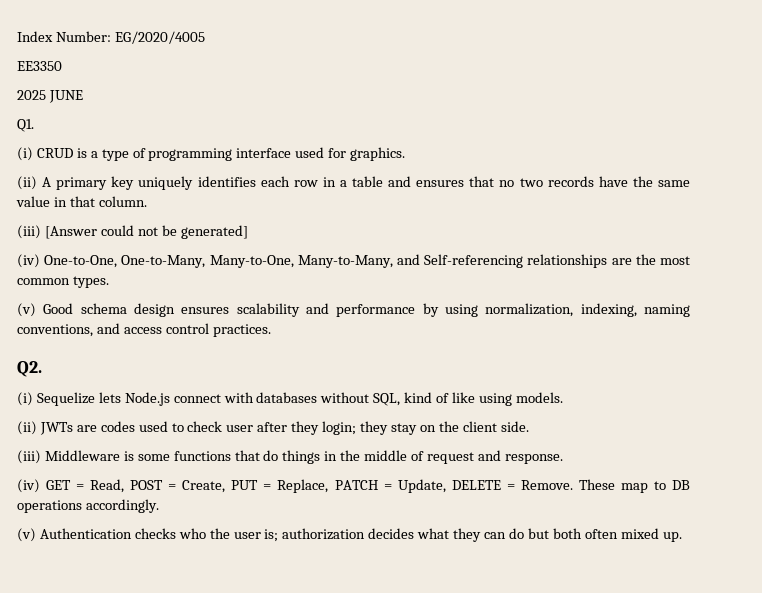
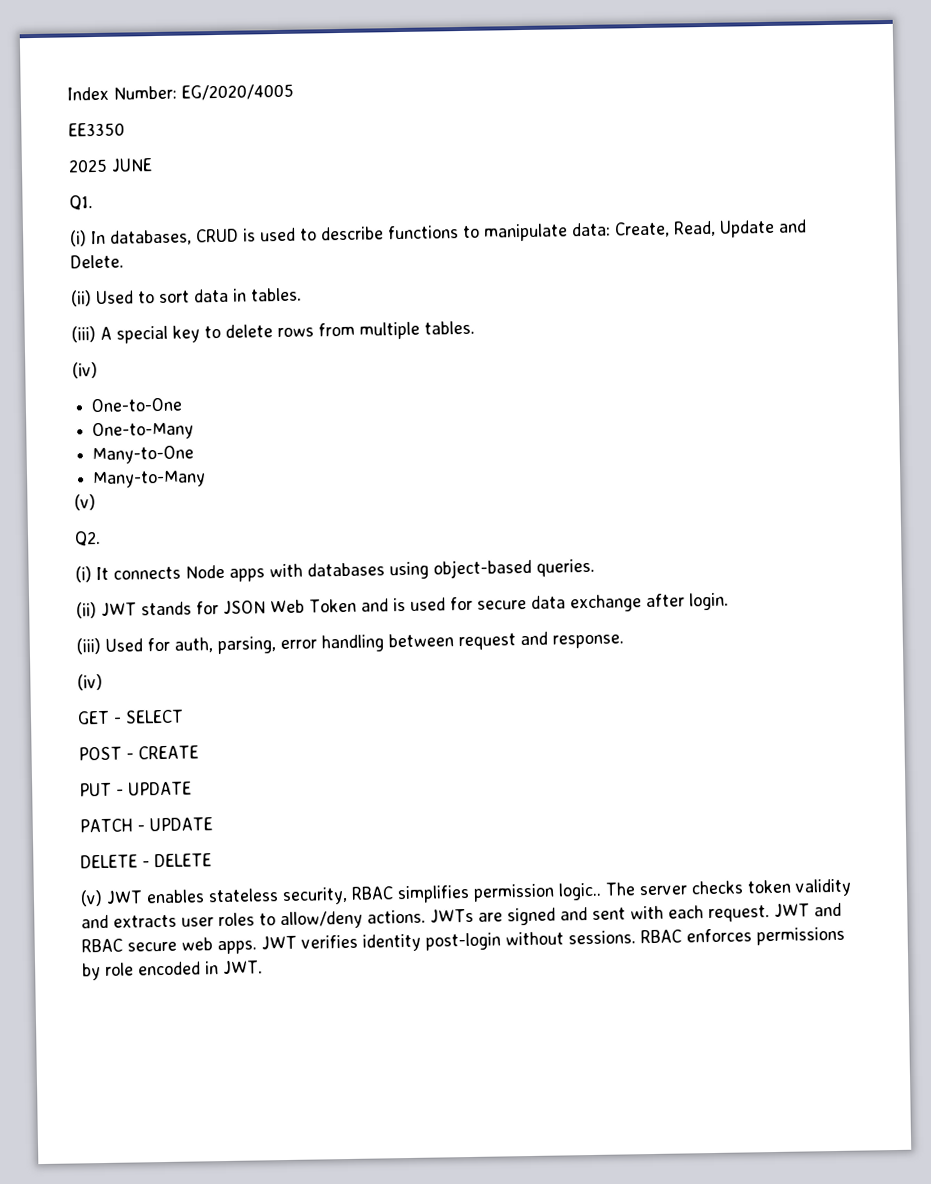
- (i) CRUD is a type of programming interface used for graphics.
- (ii) A primary key uniquely identifies each row in a table and ensures that no two records have the same value in that column.
- (iii) [Answer could not be generated]
- (iv) One-to-One, One-to-Many, Many-to-One, Many-to-Many, and Self-referencing relationships are the most common types.
- (v) Good schema design ensures scalability and performance by using normalization, indexing, naming conventions, and access control practices.
+ (i) In databases, CRUD is used to describe functions to manipulate data: Create, Read, Update and Delete.
+ (ii) Used to sort data in tables.
+ (iii) A special key to delete rows from multiple tables.
+ (iv)
+ One-to-One
+ One-to-Many
+ Many-to-One
+ Many-to-Many
+ (v)
  Q2.
- (i) Sequelize lets Node.js connect with databases without SQL, kind of like using models.
- (ii) JWTs are codes used to check user after they login; they stay on the client side.
- (iii) Middleware is some functions that do things in the middle of request and response.
- (iv) GET = Read, POST = Create, PUT = Replace, PATCH = Update, DELETE = Remove. These map to DB operations accordingly.
- (v) Authentication checks who the user is; authorization decides what they can do but both often mixed up.
+ (i) It connects Node apps with databases using object-based queries.
+ (ii) JWT stands for JSON Web Token and is used for secure data exchange after login.
+ (iii) Used for auth, parsing, error handling between request and response.
+ (iv)
+ GET - SELECT
+ POST - CREATE
+ PUT - UPDATE
+ PATCH - UPDATE
+ DELETE - DELETE
+ (v) JWT enables stateless security, RBAC simplifies permission logic.. The server checks token validity and extracts user roles to allow/deny actions. JWTs are signed and sent with each request. JWT and RBAC secure web apps. JWT verifies identity post-login without sessions. RBAC enforces permissions by role encoded in JWT.

